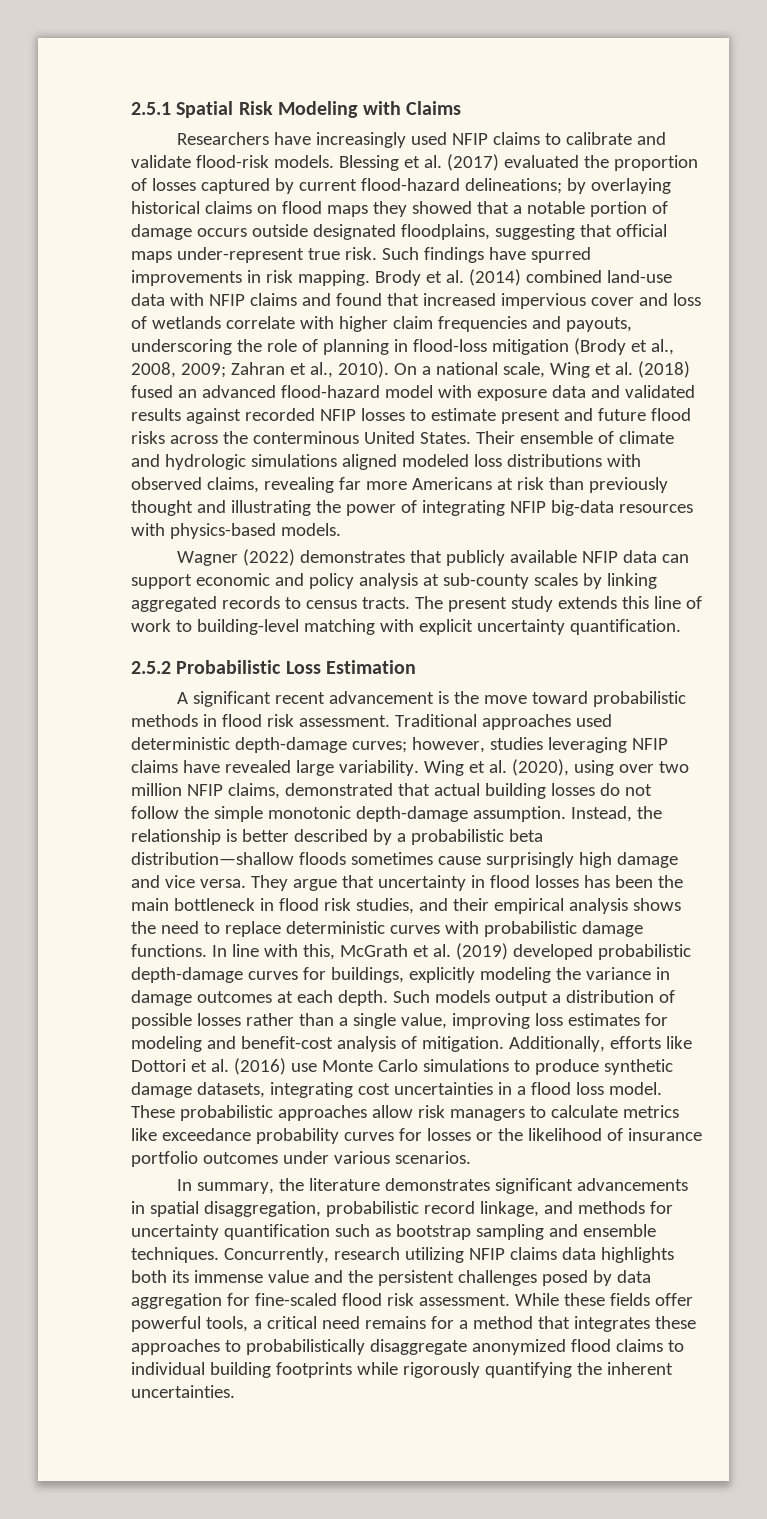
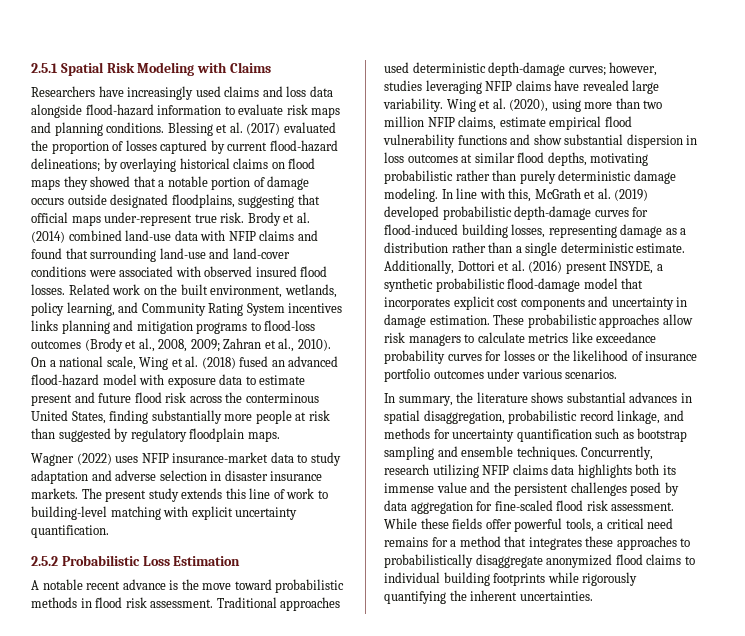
- Researchers have increasingly used NFIP claims to calibrate and validate flood-risk models.
+ Researchers have increasingly used claims and loss data alongside flood-hazard information to evaluate risk maps and planning conditions.
- Such findings have spurred improvements in risk mapping.
- Brody et al. (2014) combined land-use data with NFIP claims and found that increased impervious cover and loss of wetlands correlate with higher claim frequencies and payouts, underscoring the role of planning in flood-loss mitigation (Brody et al., 2008, 2009; Zahran et al., 2010).
+ Brody et al. (2014) combined land-use data with NFIP claims and found that surrounding land-use and land-cover conditions were associated with observed insured flood losses. Related work on the built environment, wetlands, policy learning, and Community Rating System incentives links planning and mitigation programs to flood-loss outcomes (Brody et al., 2008, 2009; Zahran et al., 2010).
- On a national scale, Wing et al. (2018) fused an advanced flood-hazard model with exposure data and validated results against recorded NFIP losses to estimate present and future flood risks across the conterminous United States. Their ensemble of climate and hydrologic simulations aligned modeled loss distributions with observed claims, revealing far more Americans at risk than previously thought and illustrating the power of integrating NFIP big-data resources with physics-based models.
- Wagner (2022) demonstrates that publicly available NFIP data can support economic and policy analysis at sub-county scales by linking aggregated records to census tracts.
+ On a national scale, Wing et al. (2018) fused an advanced flood-hazard model with exposure data to estimate present and future flood risk across the conterminous United States, finding substantially more people at risk than suggested by regulatory floodplain maps.
+ Wagner (2022) uses NFIP insurance-market data to study adaptation and adverse selection in disaster insurance markets.
- A significant recent advancement is the move toward probabilistic methods in flood risk assessment.
+ A notable recent advance is the move toward probabilistic methods in flood risk assessment.
- Wing et al. (2020), using over two million NFIP claims, demonstrated that actual building losses do not follow the simple monotonic depth-damage assumption. Instead, the relationship is better described by a probabilistic beta distribution—shallow floods sometimes cause surprisingly high damage and vice versa. They argue that uncertainty in flood losses has been the main bottleneck in flood risk studies, and their empirical analysis shows the need to replace deterministic curves with probabilistic damage functions.
+ Wing et al. (2020), using more than two million NFIP claims, estimate empirical flood vulnerability functions and show substantial dispersion in loss outcomes at similar flood depths, motivating probabilistic rather than purely deterministic damage modeling.
- In line with this, McGrath et al. (2019) developed probabilistic depth-damage curves for buildings, explicitly modeling the variance in damage outcomes at each depth. Such models output a distribution of possible losses rather than a single value, improving loss estimates for modeling and benefit-cost analysis of mitigation. Additionally, efforts like Dottori et al. (2016) use Monte Carlo simulations to produce synthetic damage datasets, integrating cost uncertainties in a flood loss model.
+ In line with this, McGrath et al. (2019) developed probabilistic depth-damage curves for flood-induced building losses, representing damage as a distribution rather than a single deterministic estimate. Additionally, Dottori et al. (2016) present INSYDE, a synthetic probabilistic flood-damage model that incorporates explicit cost components and uncertainty in damage estimation.
- In summary, the literature demonstrates significant advancements in spatial disaggregation, probabilistic record linkage, and methods for uncertainty quantification such as bootstrap sampling and ensemble techniques.
+ In summary, the literature shows substantial advances in spatial disaggregation, probabilistic record linkage, and methods for uncertainty quantification such as bootstrap sampling and ensemble techniques.

